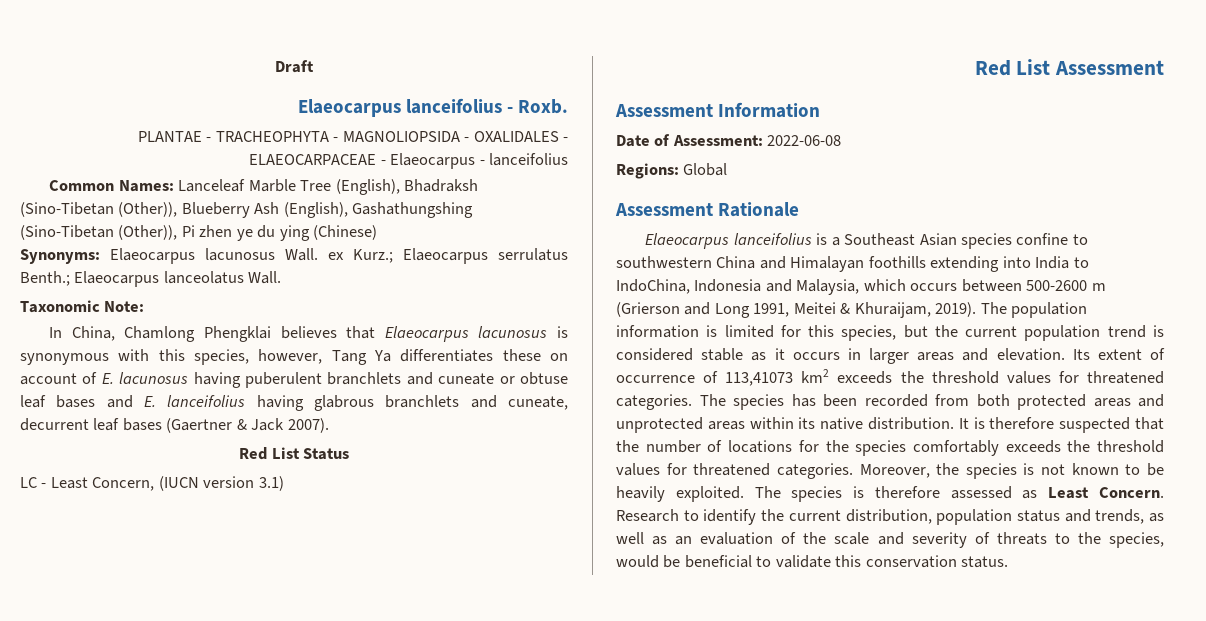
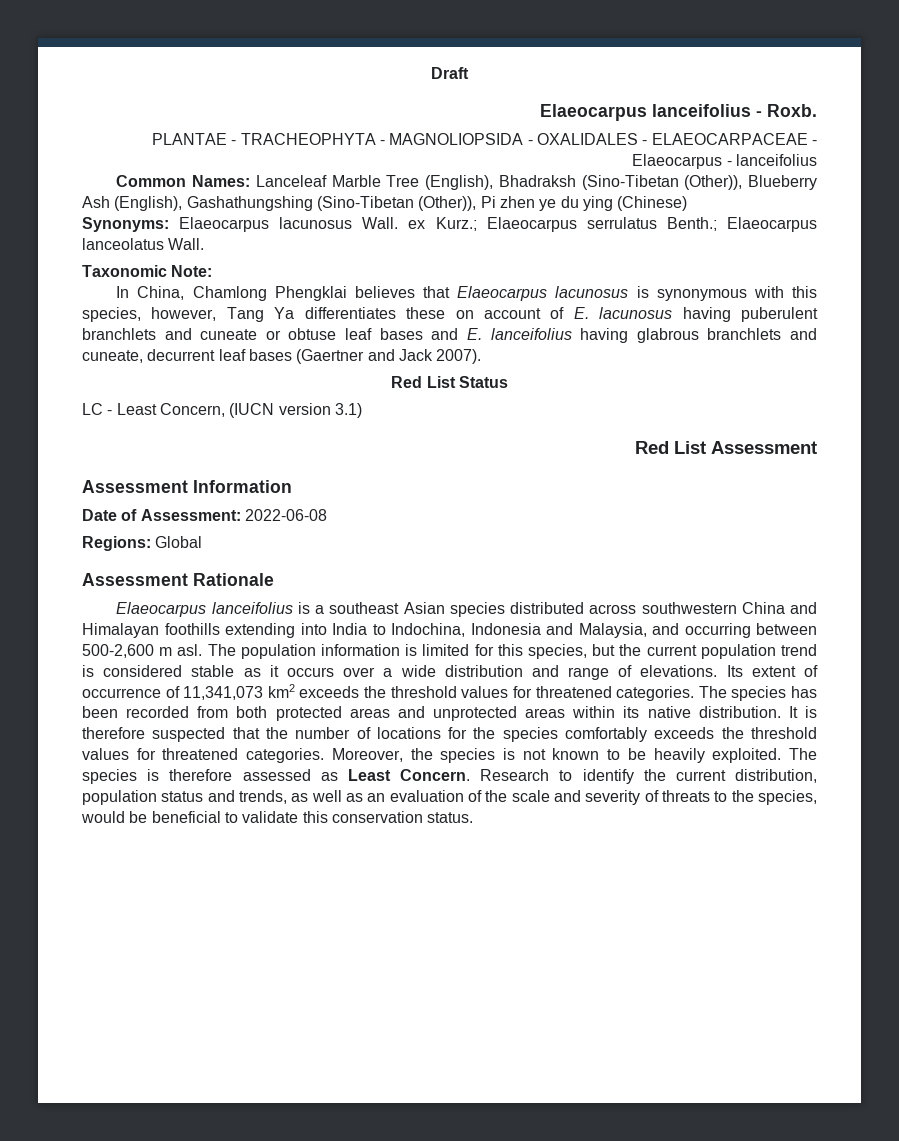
- In China, Chamlong Phengklai believes that Elaeocarpus lacunosus is synonymous with this species, however, Tang Ya differentiates these on account of E. lacunosus having puberulent branchlets and cuneate or obtuse leaf bases and E. lanceifolius having glabrous branchlets and cuneate, decurrent leaf bases (Gaertner & Jack 2007).
+ In China, Chamlong Phengklai believes that Elaeocarpus lacunosus is synonymous with this species, however, Tang Ya differentiates these on account of E. lacunosus having puberulent branchlets and cuneate or obtuse leaf bases and E. lanceifolius having glabrous branchlets and cuneate, decurrent leaf bases (Gaertner and Jack 2007).
- Elaeocarpus lanceifolius is a Southeast Asian species confine to southwestern China and Himalayan foothills extending into India to IndoChina, Indonesia and Malaysia, which occurs between 500-2600 m (Grierson and Long 1991, Meitei & Khuraijam, 2019).
+ Elaeocarpus lanceifolius is a southeast Asian species distributed across southwestern China and Himalayan foothills extending into India to Indochina, Indonesia and Malaysia, and occurring between 500-2,600 m asl.
- The population information is limited for this species, but the current population trend is considered stable as it occurs in larger areas and elevation.
+ The population information is limited for this species, but the current population trend is considered stable as it occurs over a wide distribution and range of elevations.
- Its extent of occurrence of 113,41073 km2 exceeds the threshold values for threatened categories.
+ Its extent of occurrence of 11,341,073 km2 exceeds the threshold values for threatened categories.

